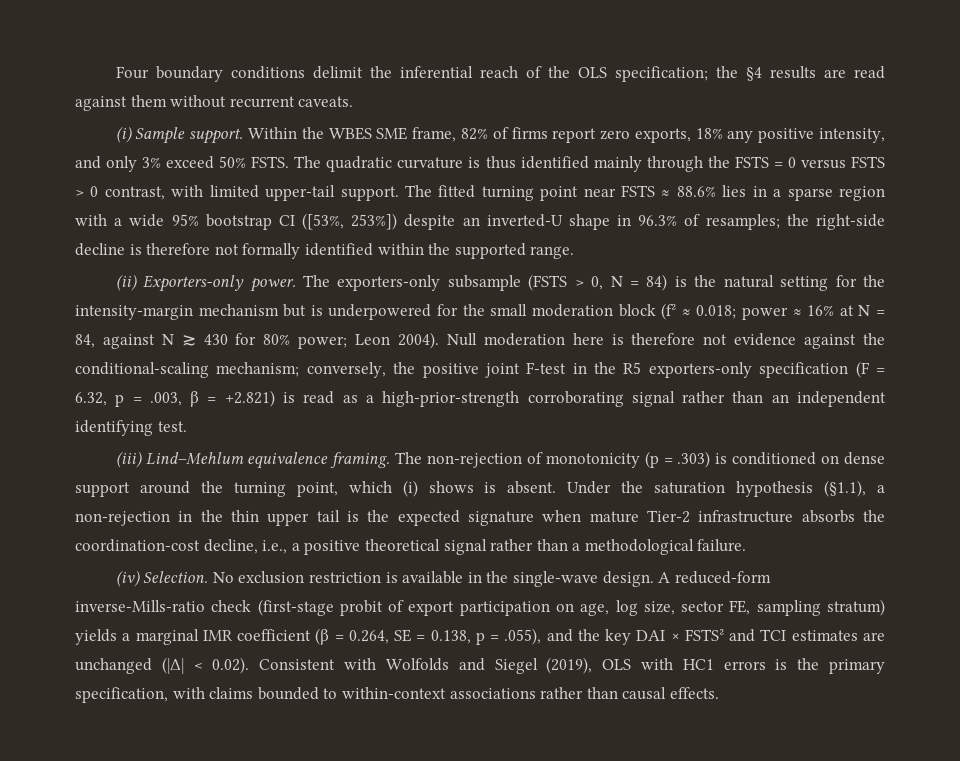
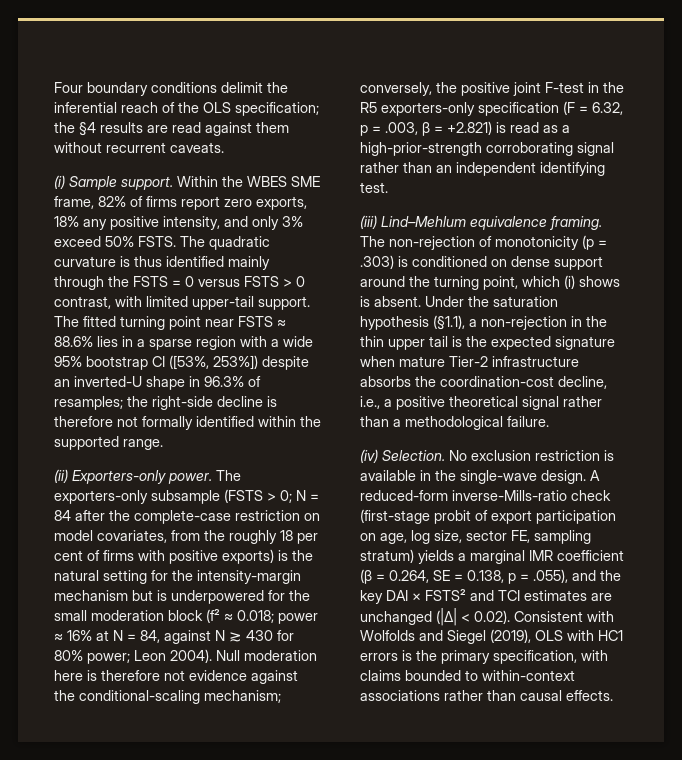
- The exporters-only subsample (FSTS > 0, N = 84) is the natural setting for the intensity-margin mechanism but is underpowered for the small moderation block (f² ≈ 0.018; power ≈ 16% at N = 84, against N ≳ 430 for 80% power; Leon 2004).
+ The exporters-only subsample (FSTS > 0; N = 84 after the complete-case restriction on model covariates, from the roughly 18 per cent of firms with positive exports) is the natural setting for the intensity-margin mechanism but is underpowered for the small moderation block (f² ≈ 0.018; power ≈ 16% at N = 84, against N ≳ 430 for 80% power; Leon 2004).

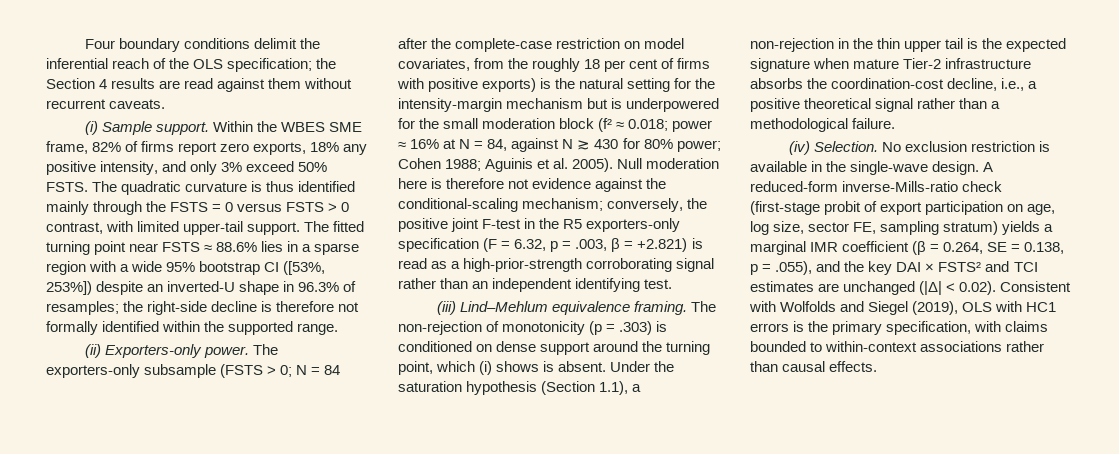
- Four boundary conditions delimit the inferential reach of the OLS specification; the §4 results are read against them without recurrent caveats.
+ Four boundary conditions delimit the inferential reach of the OLS specification; the Section 4 results are read against them without recurrent caveats.
- The exporters-only subsample (FSTS > 0; N = 84 after the complete-case restriction on model covariates, from the roughly 18 per cent of firms with positive exports) is the natural setting for the intensity-margin mechanism but is underpowered for the small moderation block (f² ≈ 0.018; power ≈ 16% at N = 84, against N ≳ 430 for 80% power; Leon 2004).
+ The exporters-only subsample (FSTS > 0; N = 84 after the complete-case restriction on model covariates, from the roughly 18 per cent of firms with positive exports) is the natural setting for the intensity-margin mechanism but is underpowered for the small moderation block (f² ≈ 0.018; power ≈ 16% at N = 84, against N ≳ 430 for 80% power; Cohen 1988; Aguinis et al. 2005).
- Under the saturation hypothesis (§1.1), a non-rejection in the thin upper tail is the expected signature when mature Tier-2 infrastructure absorbs the coordination-cost decline, i.e., a positive theoretical signal rather than a methodological failure.
+ Under the saturation hypothesis (Section 1.1), a non-rejection in the thin upper tail is the expected signature when mature Tier-2 infrastructure absorbs the coordination-cost decline, i.e., a positive theoretical signal rather than a methodological failure.

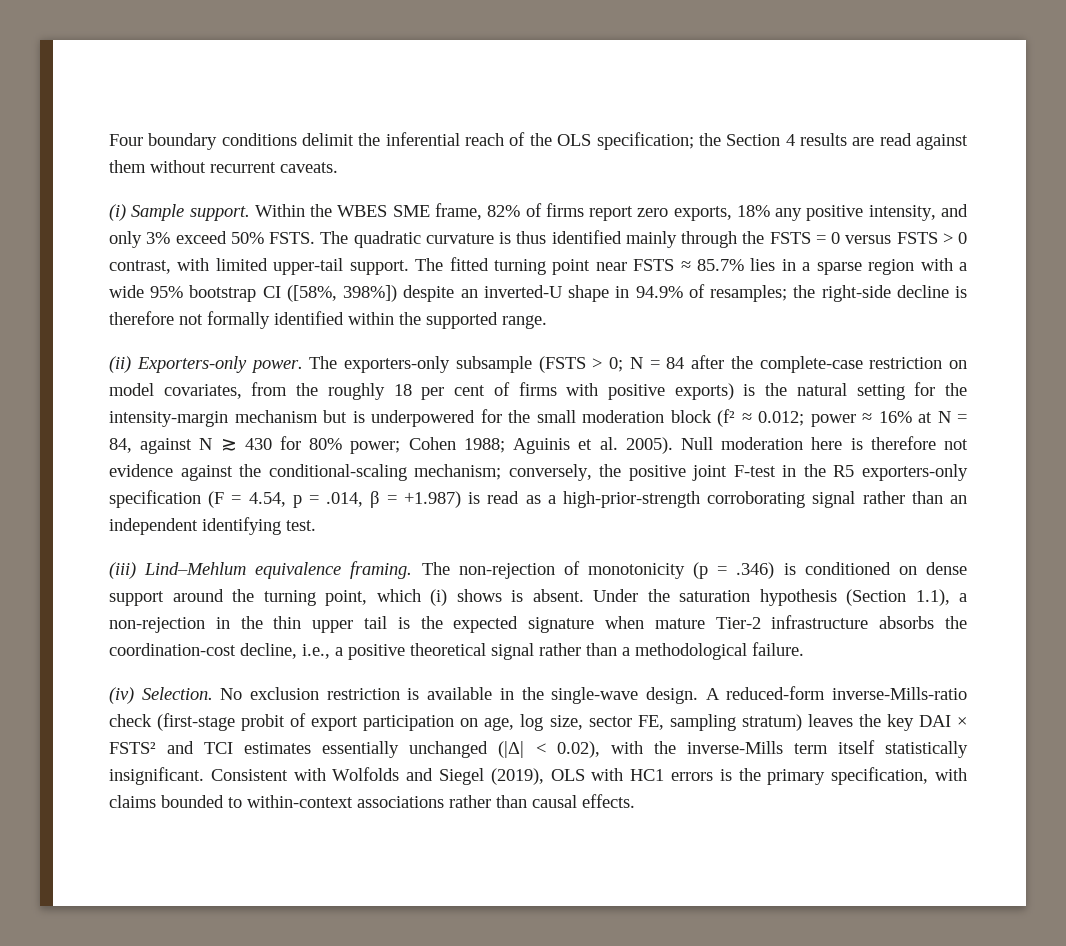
- The fitted turning point near FSTS ≈ 88.6% lies in a sparse region with a wide 95% bootstrap CI ([53%, 253%]) despite an inverted-U shape in 96.3% of resamples; the right-side decline is therefore not formally identified within the supported range.
+ The fitted turning point near FSTS ≈ 85.7% lies in a sparse region with a wide 95% bootstrap CI ([58%, 398%]) despite an inverted-U shape in 94.9% of resamples; the right-side decline is therefore not formally identified within the supported range.
- N = 84 after the complete-case restriction on model covariates, from the roughly 18 per cent of firms with positive exports) is the natural setting for the intensity-margin mechanism but is underpowered for the small moderation block (f² ≈ 0.018;
+ N = 84 after the complete-case restriction on model covariates, from the roughly 18 per cent of firms with positive exports) is the natural setting for the intensity-margin mechanism but is underpowered for the small moderation block (f² ≈ 0.012;
- Null moderation here is therefore not evidence against the conditional-scaling mechanism; conversely, the positive joint F-test in the R5 exporters-only specification (F = 6.32, p = .003, β = +2.821) is read as a high-prior-strength corroborating signal rather than an independent identifying test.
+ Null moderation here is therefore not evidence against the conditional-scaling mechanism; conversely, the positive joint F-test in the R5 exporters-only specification (F = 4.54, p = .014, β = +1.987) is read as a high-prior-strength corroborating signal rather than an independent identifying test.
- The non-rejection of monotonicity (p = .303) is conditioned on dense support around the turning point, which (i) shows is absent.
+ The non-rejection of monotonicity (p = .346) is conditioned on dense support around the turning point, which (i) shows is absent.
- A reduced-form inverse-Mills-ratio check (first-stage probit of export participation on age, log size, sector FE, sampling stratum) yields a marginal IMR coefficient (β = 0.264, SE = 0.138, p = .055), and the key DAI × FSTS² and TCI estimates are unchanged (|Δ| < 0.02). Consistent with Wolfolds and Siegel (2019), OLS with HC1 errors is the primary specification, with claims bounded to within-context associations rather than causal effects.
+ A reduced-form inverse-Mills-ratio check (first-stage probit of export participation on age, log size, sector FE, sampling stratum) leaves the key DAI × FSTS² and TCI estimates essentially unchanged (|Δ| < 0.02), with the inverse-Mills term itself statistically insignificant. Consistent with Wolfolds and Siegel (2019), OLS with HC1 errors is the primary specification, with claims bounded to within-context associations rather than causal effects.

